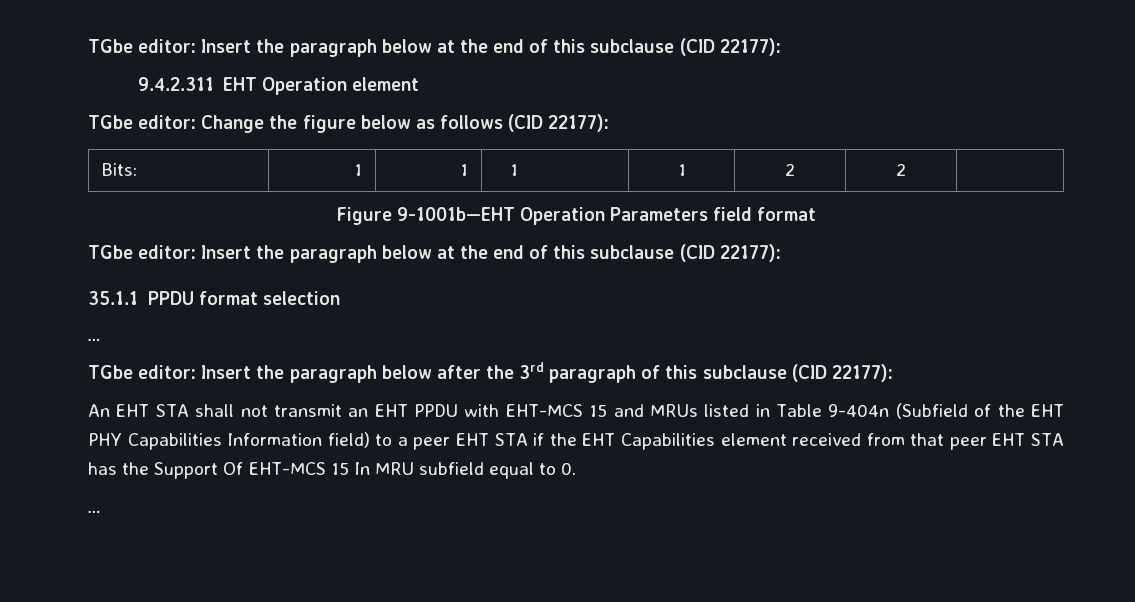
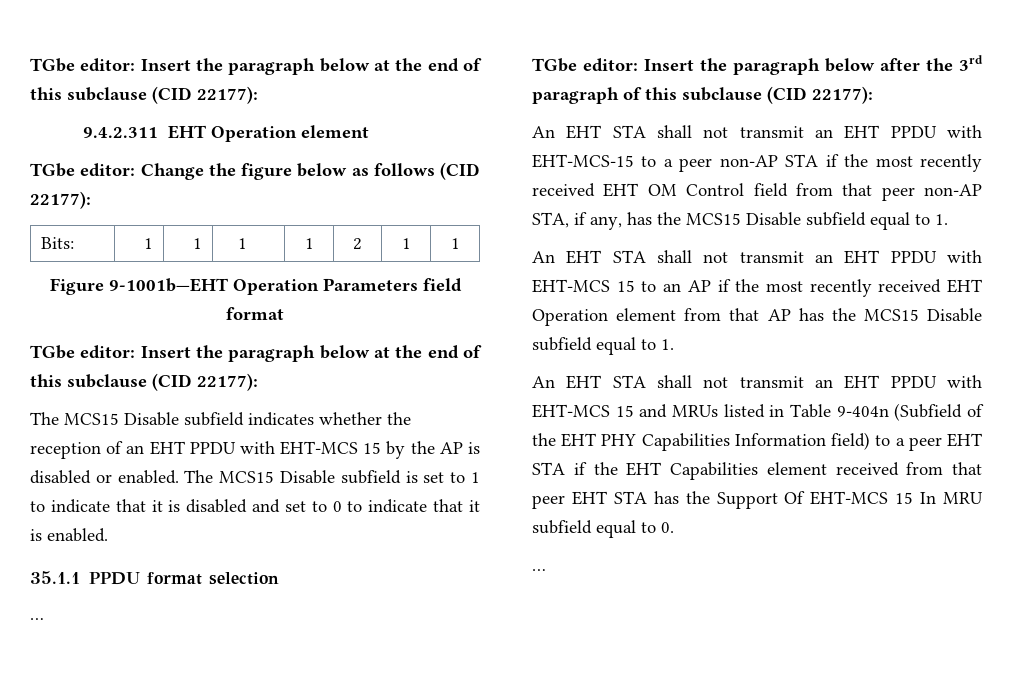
- Bits: | 1 | 1 | 1 | 1 | 2 | 2 |
+ Bits: | 1 | 1 | 1 | 1 | 2 | 1 | 1
+ The MCS15 Disable subfield indicates whether the reception of an EHT PPDU with EHT-MCS 15 by the AP is disabled or enabled. The MCS15 Disable subfield is set to 1 to indicate that it is disabled and set to 0 to indicate that it is enabled.
+ An EHT STA shall not transmit an EHT PPDU with EHT-MCS-15 to a peer non-AP STA if the most recently received EHT OM Control field from that peer non-AP STA, if any, has the MCS15 Disable subfield equal to 1.
+ An EHT STA shall not transmit an EHT PPDU with EHT-MCS 15 to an AP if the most recently received EHT Operation element from that AP has the MCS15 Disable subfield equal to 1.

